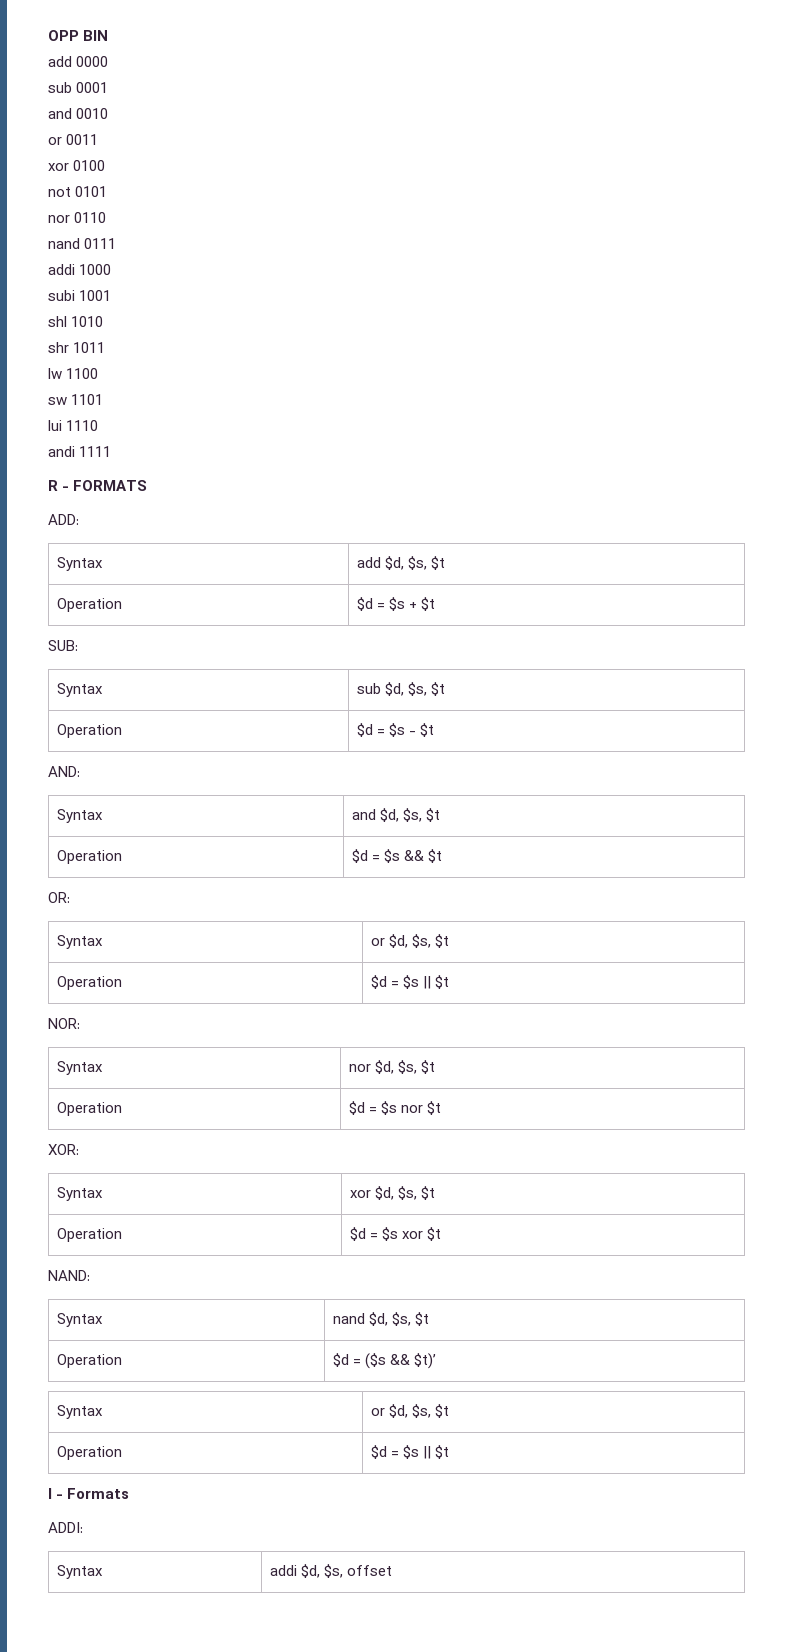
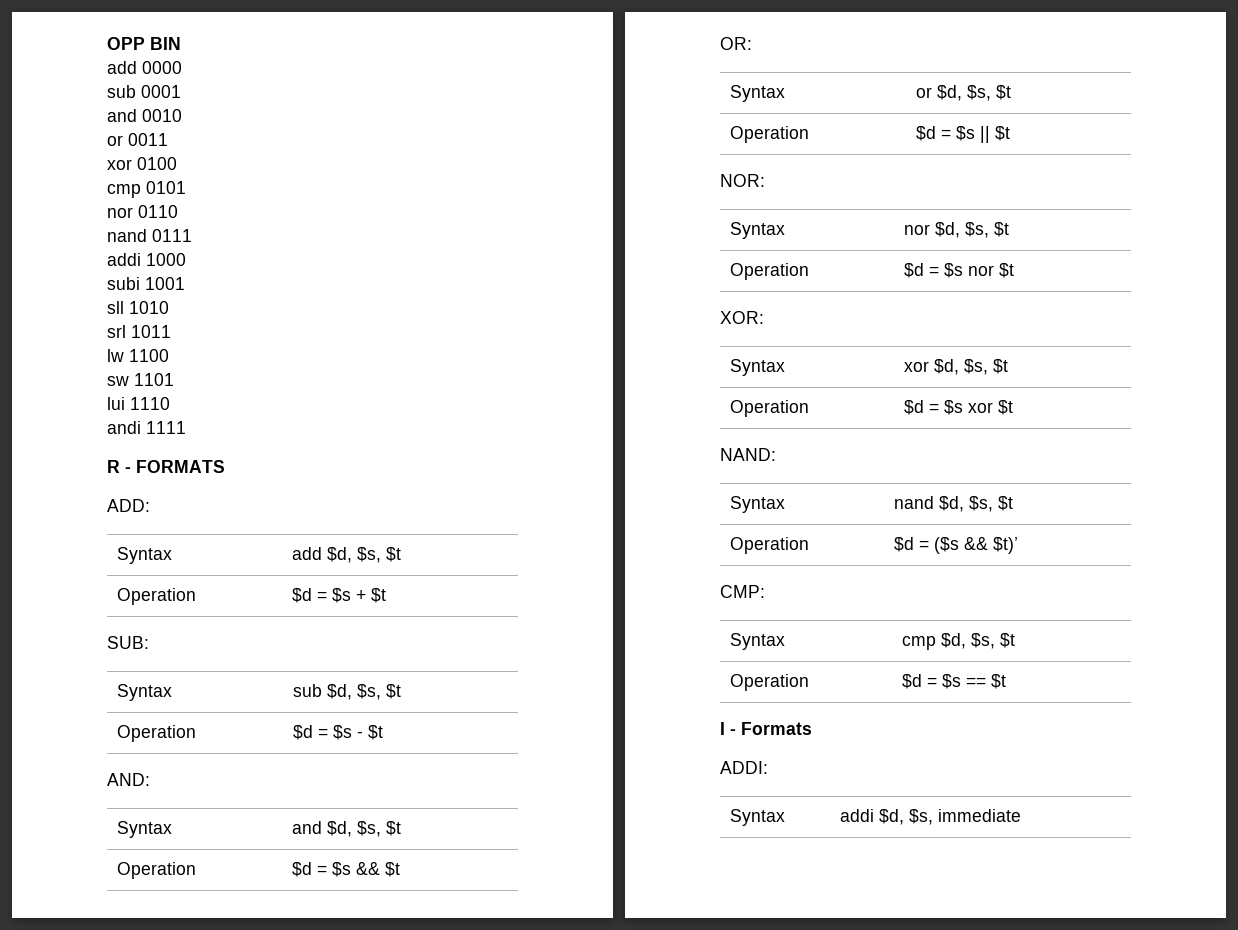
- not 0101
+ cmp 0101
- shl 1010
+ sll 1010
- shr 1011
+ srl 1011
  Operation | $d = ($s && $t)’
- Syntax | or $d, $s, $t
- Operation | $d = $s || $t
+ CMP:
+ Syntax | cmp $d, $s, $t
+ Operation | $d = $s == $t
- Syntax | addi $d, $s, offset
+ Syntax | addi $d, $s, immediate

